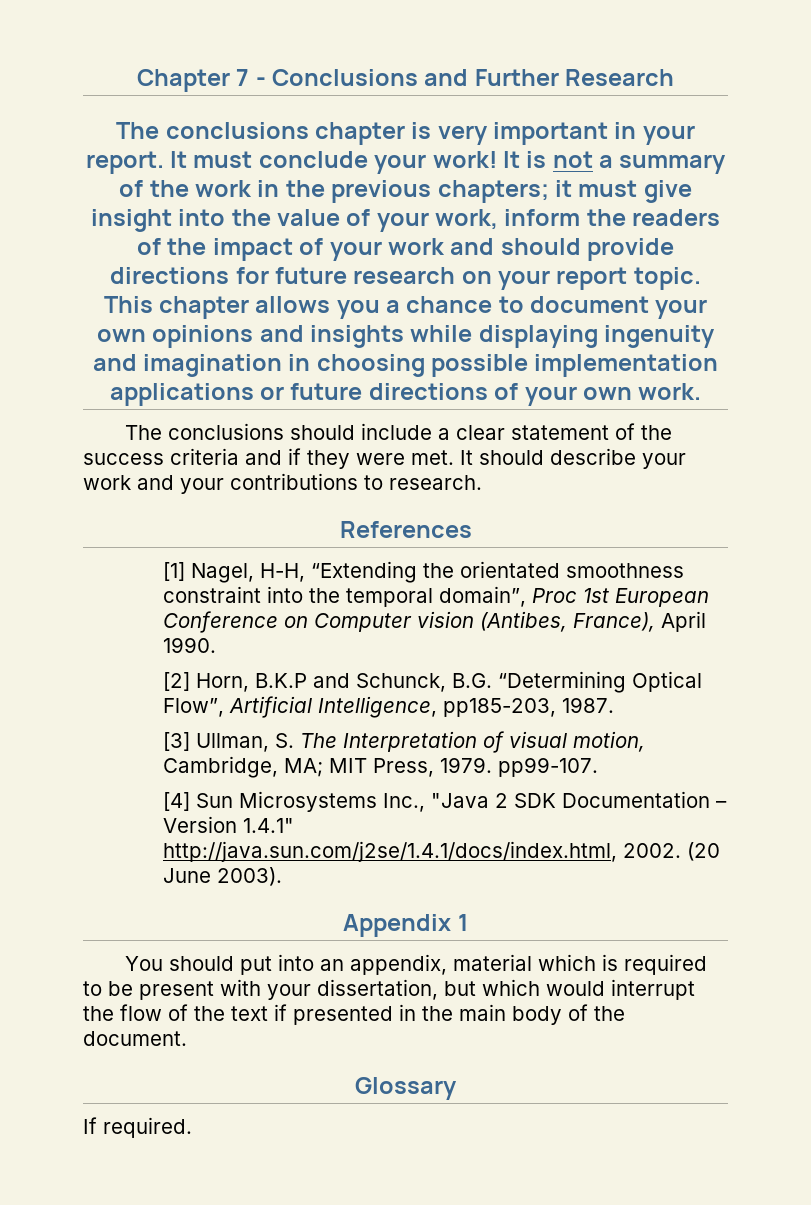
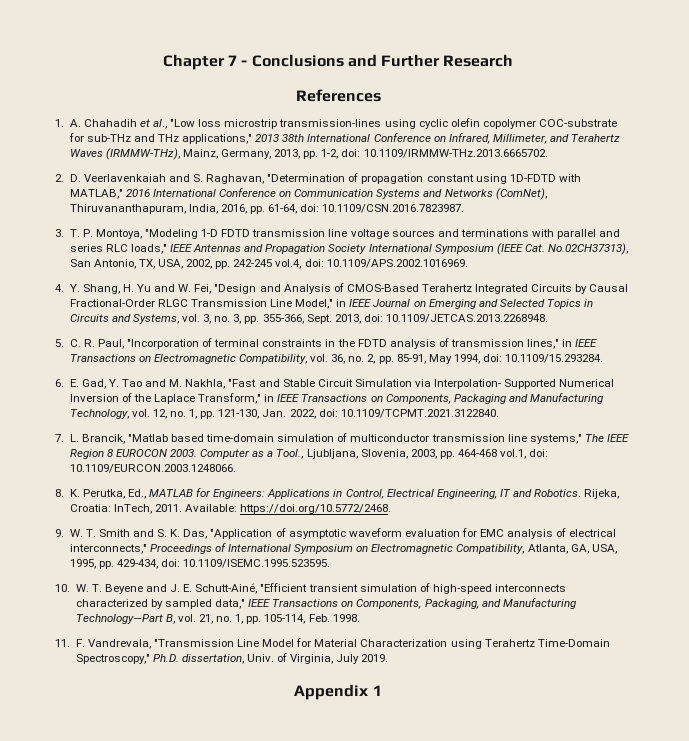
- The conclusions chapter is very important in your report. It must conclude your work! It is not a summary of the work in the previous chapters; it must give insight into the value of your work, inform the readers of the impact of your work and should provide directions for future research on your report topic. This chapter allows you a chance to document your own opinions and insights while displaying ingenuity and imagination in choosing possible implementation applications or future directions of your own work.
- The conclusions should include a clear statement of the success criteria and if they were met. It should describe your work and your contributions to research.
  References
- [1] Nagel, H-H, “Extending the orientated smoothness constraint into the temporal domain”, Proc 1st European Conference on Computer vision (Antibes, France), April 1990.
- [2] Horn, B.K.P and Schunck, B.G. “Determining Optical Flow”, Artificial Intelligence, pp185-203, 1987.
- [3] Ullman, S. The Interpretation of visual motion, Cambridge, MA; MIT Press, 1979. pp99-107.
- [4] Sun Microsystems Inc., "Java 2 SDK Documentation – Version 1.4.1" http://java.sun.com/j2se/1.4.1/docs/index.html, 2002. (20 June 2003).
+ 1. A. Chahadih et al., "Low loss microstrip transmission-lines using cyclic olefin copolymer COC-substrate for sub-THz and THz applications," 2013 38th International Conference on Infrared, Millimeter, and Terahertz Waves (IRMMW-THz), Mainz, Germany, 2013, pp. 1-2, doi: 10.1109/IRMMW-THz.2013.6665702.
+ 2. D. Veerlavenkaiah and S. Raghavan, "Determination of propagation constant using 1D-FDTD with MATLAB," 2016 International Conference on Communication Systems and Networks (ComNet), Thiruvananthapuram, India, 2016, pp. 61-64, doi: 10.1109/CSN.2016.7823987.
+ 3. T. P. Montoya, "Modeling 1-D FDTD transmission line voltage sources and terminations with parallel and series RLC loads," IEEE Antennas and Propagation Society International Symposium (IEEE Cat. No.02CH37313), San Antonio, TX, USA, 2002, pp. 242-245 vol.4, doi: 10.1109/APS.2002.1016969.
+ 4. Y. Shang, H. Yu and W. Fei, "Design and Analysis of CMOS-Based Terahertz Integrated Circuits by Causal Fractional-Order RLGC Transmission Line Model," in IEEE Journal on Emerging and Selected Topics in Circuits and Systems, vol. 3, no. 3, pp. 355-366, Sept. 2013, doi: 10.1109/JETCAS.2013.2268948.
+ 5. C. R. Paul, "Incorporation of terminal constraints in the FDTD analysis of transmission lines," in IEEE Transactions on Electromagnetic Compatibility, vol. 36, no. 2, pp. 85-91, May 1994, doi: 10.1109/15.293284.
+ 6. E. Gad, Y. Tao and M. Nakhla, "Fast and Stable Circuit Simulation via Interpolation- Supported Numerical Inversion of the Laplace Transform," in IEEE Transactions on Components, Packaging and Manufacturing Technology, vol. 12, no. 1, pp. 121-130, Jan. 2022, doi: 10.1109/TCPMT.2021.3122840.
+ 7. L. Brancik, "Matlab based time-domain simulation of multiconductor transmission line systems," The IEEE Region 8 EUROCON 2003. Computer as a Tool., Ljubljana, Slovenia, 2003, pp. 464-468 vol.1, doi: 10.1109/EURCON.2003.1248066.
+ 8. K. Perutka, Ed., MATLAB for Engineers: Applications in Control, Electrical Engineering, IT and Robotics. Rijeka, Croatia: InTech, 2011. Available: https://doi.org/10.5772/2468.
+ 9. W. T. Smith and S. K. Das, "Application of asymptotic waveform evaluation for EMC analysis of electrical interconnects," Proceedings of International Symposium on Electromagnetic Compatibility, Atlanta, GA, USA, 1995, pp. 429-434, doi: 10.1109/ISEMC.1995.523595.
+ 10. W. T. Beyene and J. E. Schutt-Ainé, "Efficient transient simulation of high-speed interconnects characterized by sampled data," IEEE Transactions on Components, Packaging, and Manufacturing Technology—Part B, vol. 21, no. 1, pp. 105-114, Feb. 1998.
+ 11. F. Vandrevala, "Transmission Line Model for Material Characterization using Terahertz Time-Domain Spectroscopy," Ph.D. dissertation, Univ. of Virginia, July 2019.
  Appendix 1
- You should put into an appendix, material which is required to be present with your dissertation, but which would interrupt the flow of the text if presented in the main body of the document.
- Glossary
- If required.

